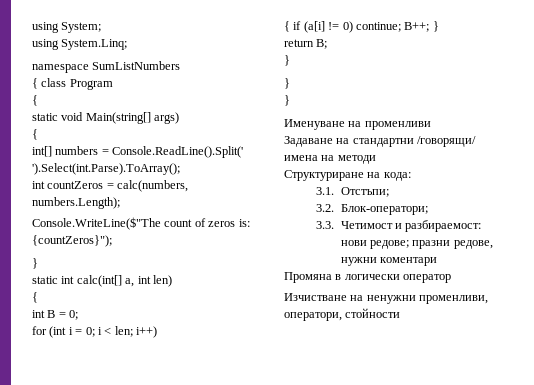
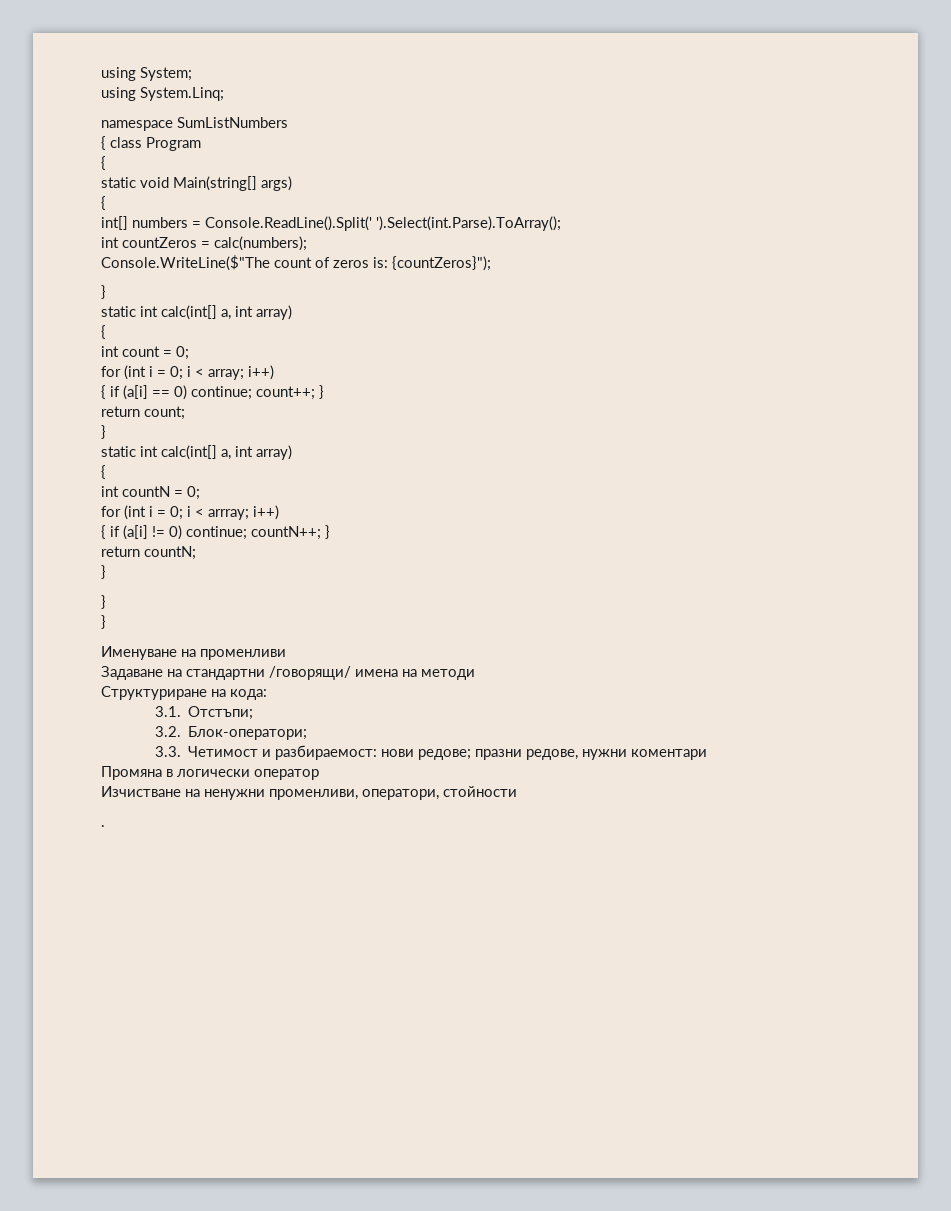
- int countZeros = calc(numbers, numbers.Length);
+ int countZeros = calc(numbers);
  Console.WriteLine($"The count of zeros is: {countZeros}");
  }
- static int calc(int[] a, int len)
+ static int calc(int[] a, int array)
  {
- int B = 0;
- for (int i = 0; i < len; i++)
+ int count = 0;
+ for (int i = 0; i < array; i++)
+ { if (a[i] == 0) continue; count++; }
+ return count;
+ }
+ static int calc(int[] a, int array)
+ {
+ int countN = 0;
+ for (int i = 0; i < arrray; i++)
- { if (a[i] != 0) continue; B++; }
- return B;
+ { if (a[i] != 0) continue; countN++; }
+ return countN;
+ .

